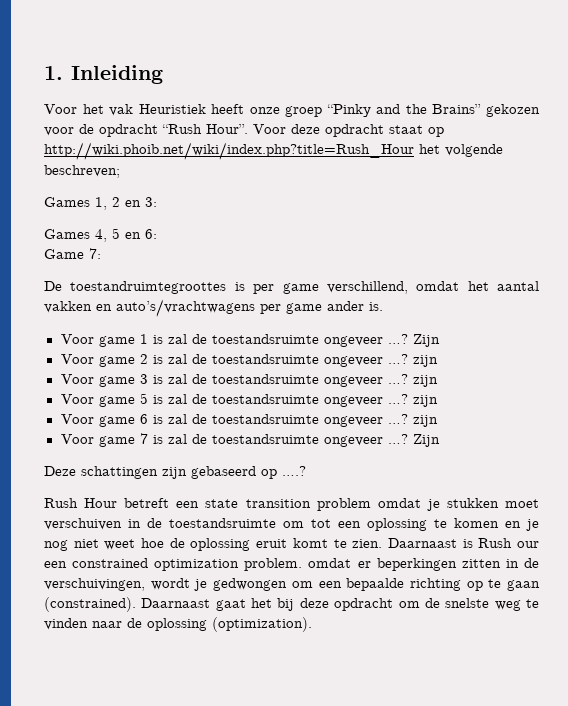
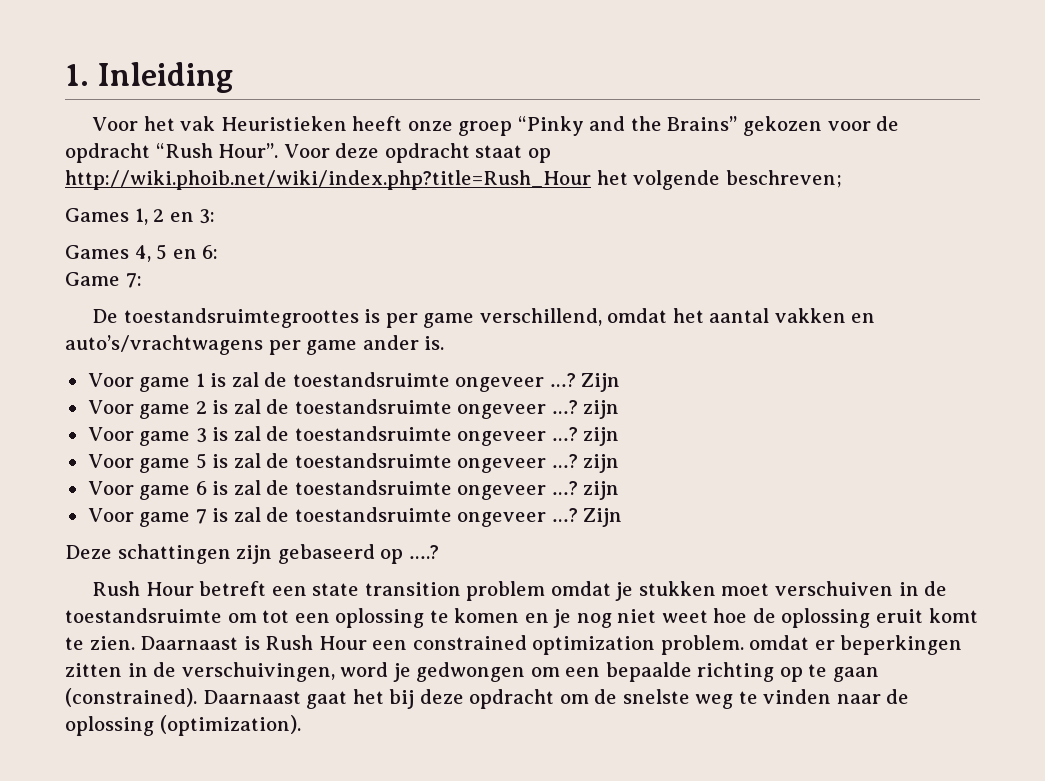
- Voor het vak Heuristiek heeft onze groep “Pinky and the Brains” gekozen voor de opdracht “Rush Hour”.
+ Voor het vak Heuristieken heeft onze groep “Pinky and the Brains” gekozen voor de opdracht “Rush Hour”.
- De toestandruimtegroottes is per game verschillend, omdat het aantal vakken en auto’s/vrachtwagens per game ander is.
+ De toestandsruimtegroottes is per game verschillend, omdat het aantal vakken en auto’s/vrachtwagens per game ander is.
- Daarnaast is Rush our een constrained optimization problem. omdat er beperkingen zitten in de verschuivingen, wordt je gedwongen om een bepaalde richting op te gaan (constrained).
+ Daarnaast is Rush Hour een constrained optimization problem. omdat er beperkingen zitten in de verschuivingen, word je gedwongen om een bepaalde richting op te gaan (constrained).

